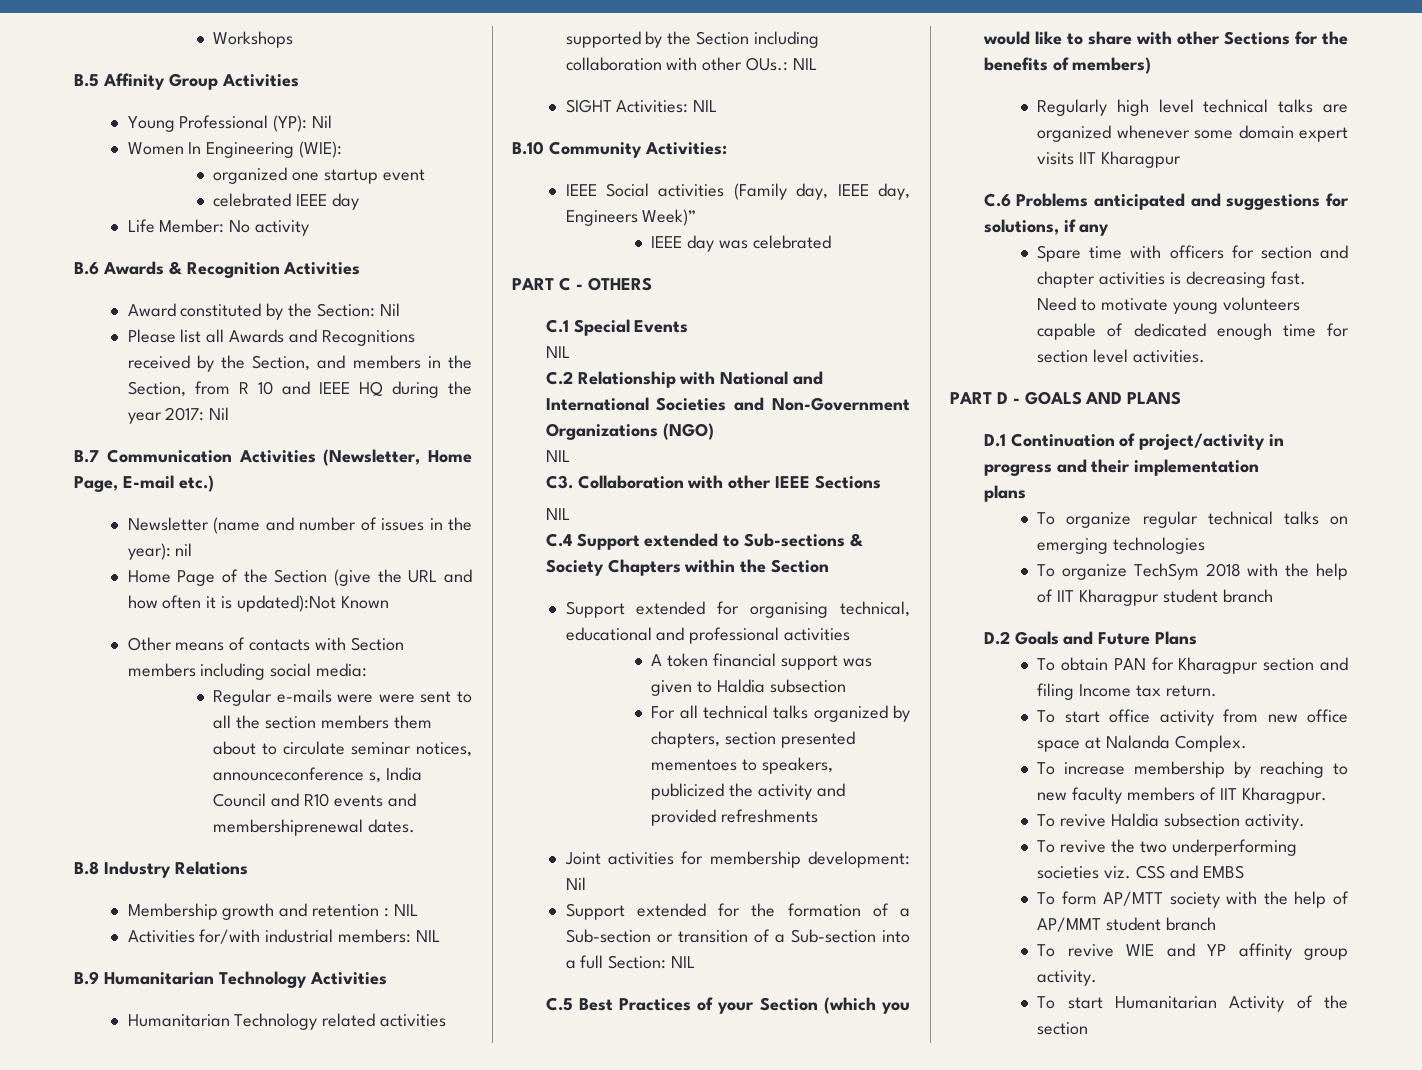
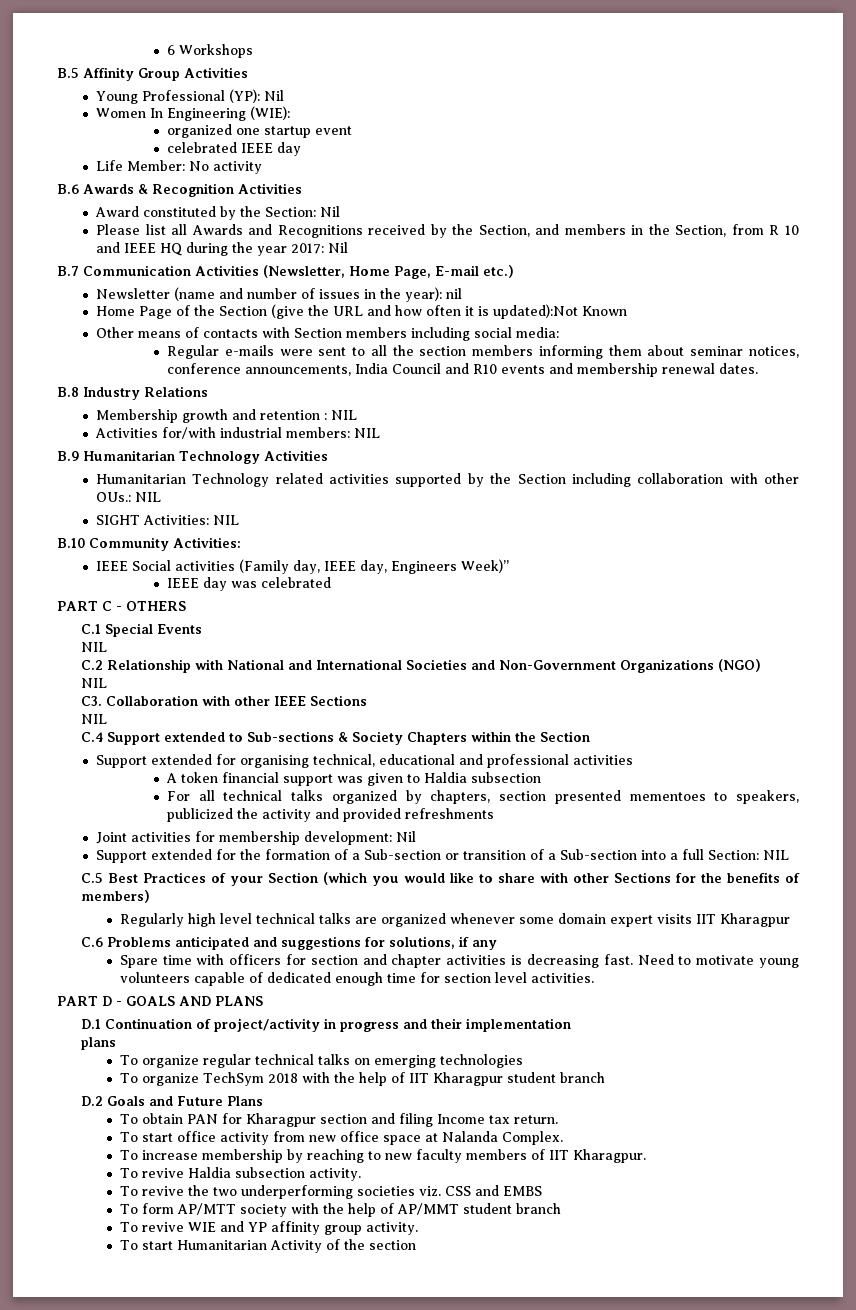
- Workshops
+ 6 Workshops
- Regular e-mails were were sent to all the section members them about to circulate seminar notices, announceconference s, India Council and R10 events and membershiprenewal dates.
+ Regular e-mails were sent to all the section members informing them about seminar notices, conference announcements, India Council and R10 events and membership renewal dates.

